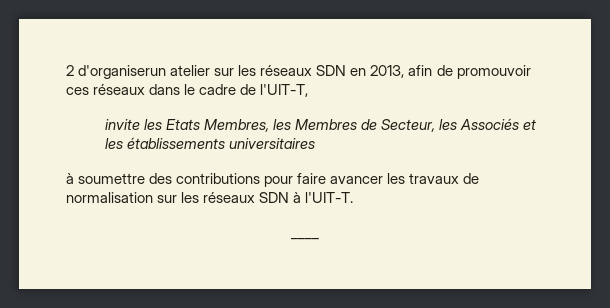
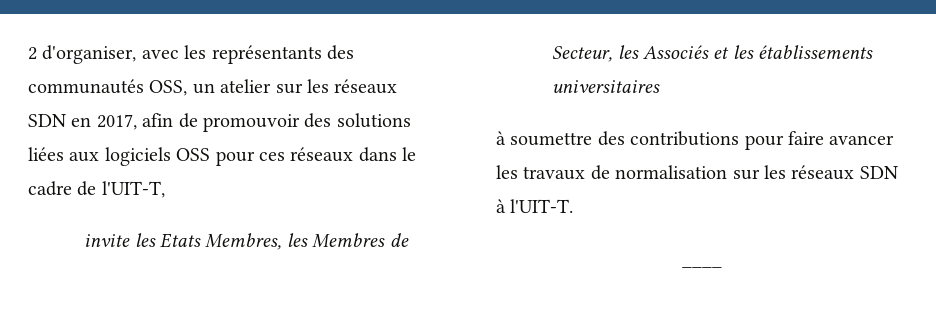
- 2 d'organiserun atelier sur les réseaux SDN en 2013, afin de promouvoir ces réseaux dans le cadre de l'UIT-T,
+ 2 d'organiser, avec les représentants des communautés OSS, un atelier sur les réseaux SDN en 2017, afin de promouvoir des solutions liées aux logiciels OSS pour ces réseaux dans le cadre de l'UIT-T,

